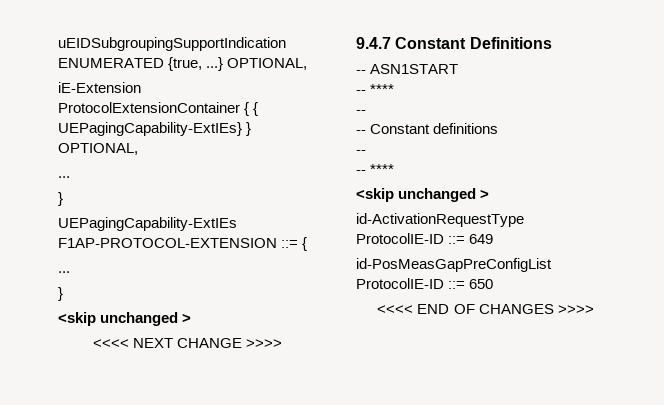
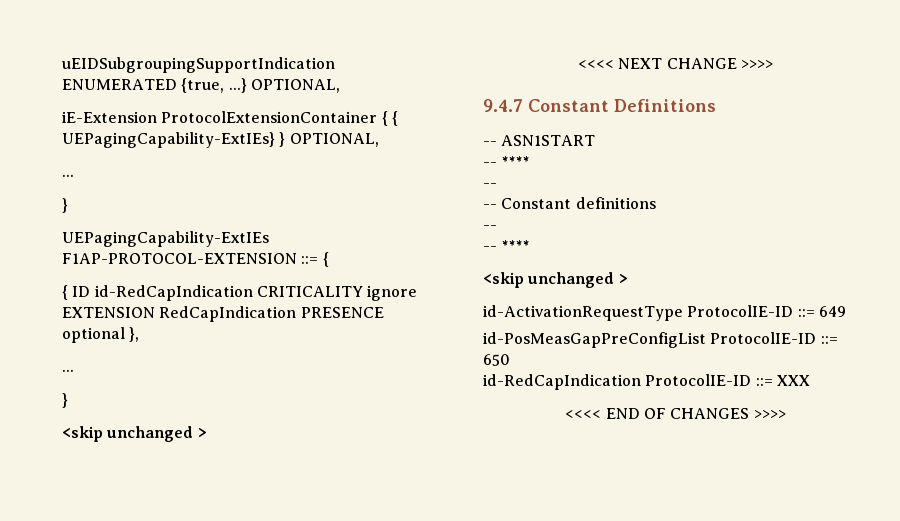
+ { ID id-RedCapIndication CRITICALITY ignore EXTENSION RedCapIndication PRESENCE optional },
+ id-RedCapIndication ProtocolIE-ID ::= XXX

